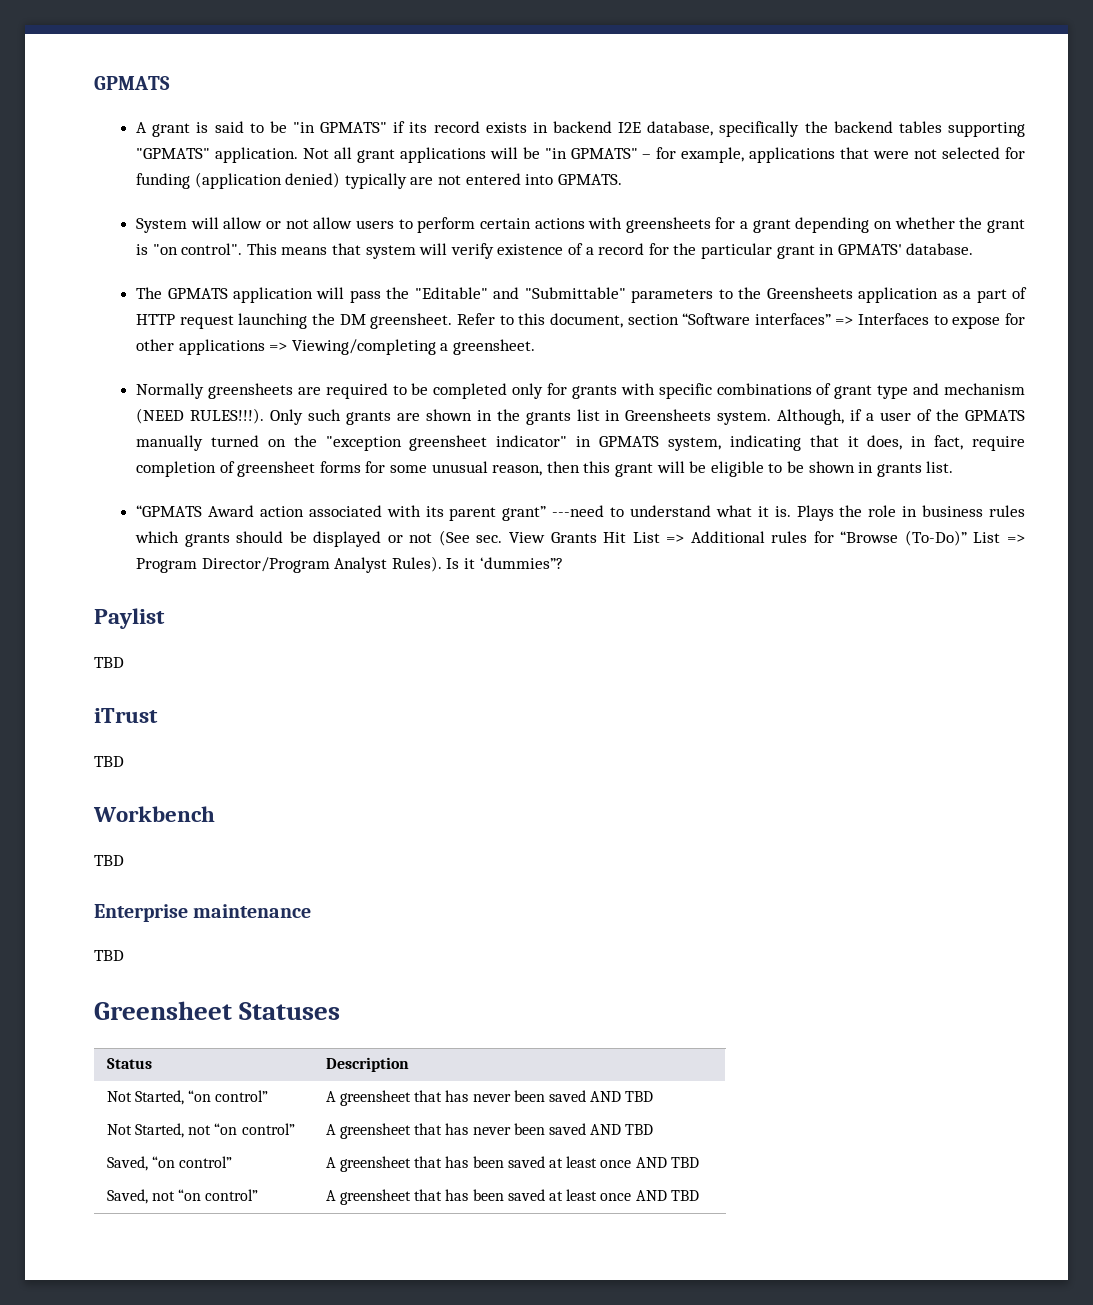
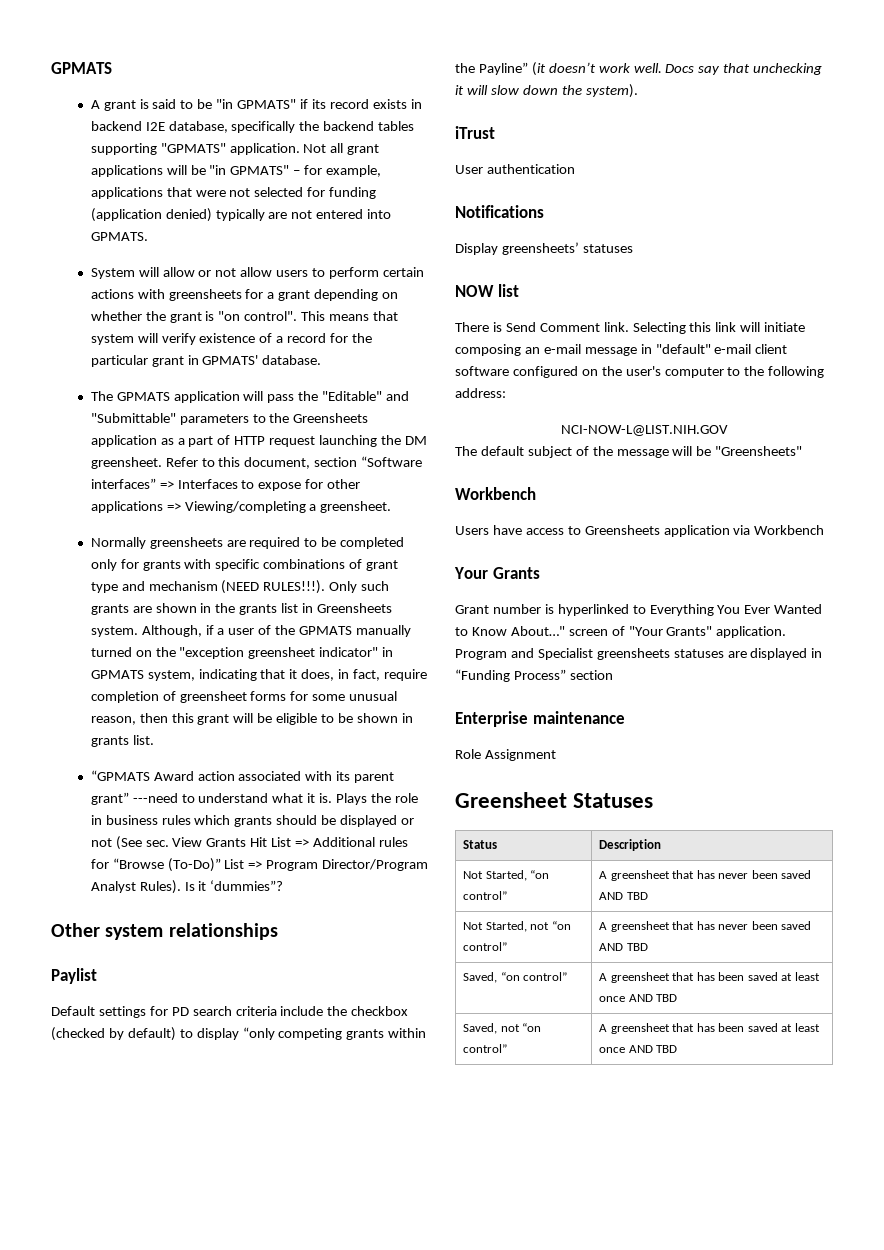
+ Other system relationships
  Paylist
- TBD
+ Default settings for PD search criteria include the checkbox (checked by default) to display “only competing grants within the Payline” (it doesn’t work well. Docs say that unchecking it will slow down the system).
  iTrust
- TBD
+ User authentication
+ Notifications
+ Display greensheets’ statuses
+ NOW list
+ There is Send Comment link. Selecting this link will initiate composing an e-mail message in "default" e-mail client software configured on the user's computer to the following address:
+ NCI-NOW-L@LIST.NIH.GOV
+ The default subject of the message will be "Greensheets"
  Workbench
- TBD
+ Users have access to Greensheets application via Workbench
+ Your Grants
+ Grant number is hyperlinked to Everything You Ever Wanted to Know About…" screen of "Your Grants" application. Program and Specialist greensheets statuses are displayed in “Funding Process” section
  Enterprise maintenance
- TBD
+ Role Assignment

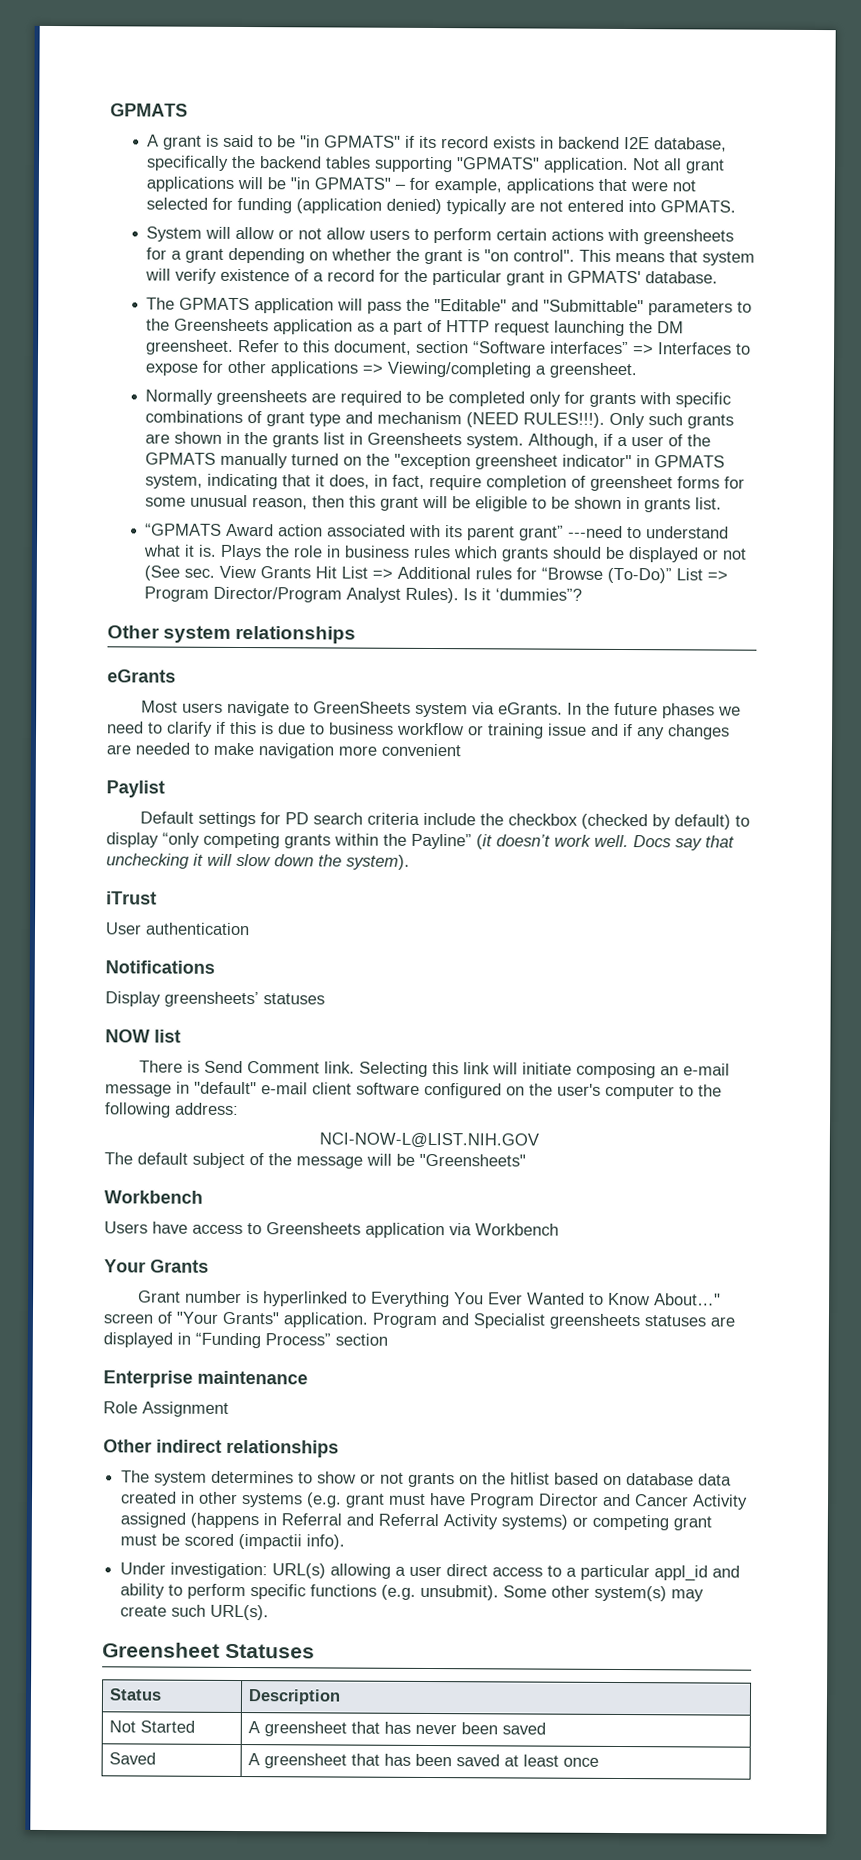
+ eGrants
+ Most users navigate to GreenSheets system via eGrants. In the future phases we need to clarify if this is due to business workflow or training issue and if any changes are needed to make navigation more convenient
+ Other indirect relationships
+ The system determines to show or not grants on the hitlist based on database data created in other systems (e.g. grant must have Program Director and Cancer Activity assigned (happens in Referral and Referral Activity systems) or competing grant must be scored (impactii info).
+ Under investigation: URL(s) allowing a user direct access to a particular appl_id and ability to perform specific functions (e.g. unsubmit). Some other system(s) may create such URL(s).
- Not Started, “on control” | A greensheet that has never been saved AND TBD
- Not Started, not “on control” | A greensheet that has never been saved AND TBD
- Saved, “on control” | A greensheet that has been saved at least once AND TBD
- Saved, not “on control” | A greensheet that has been saved at least once AND TBD
+ Not Started | A greensheet that has never been saved
+ Saved | A greensheet that has been saved at least once

